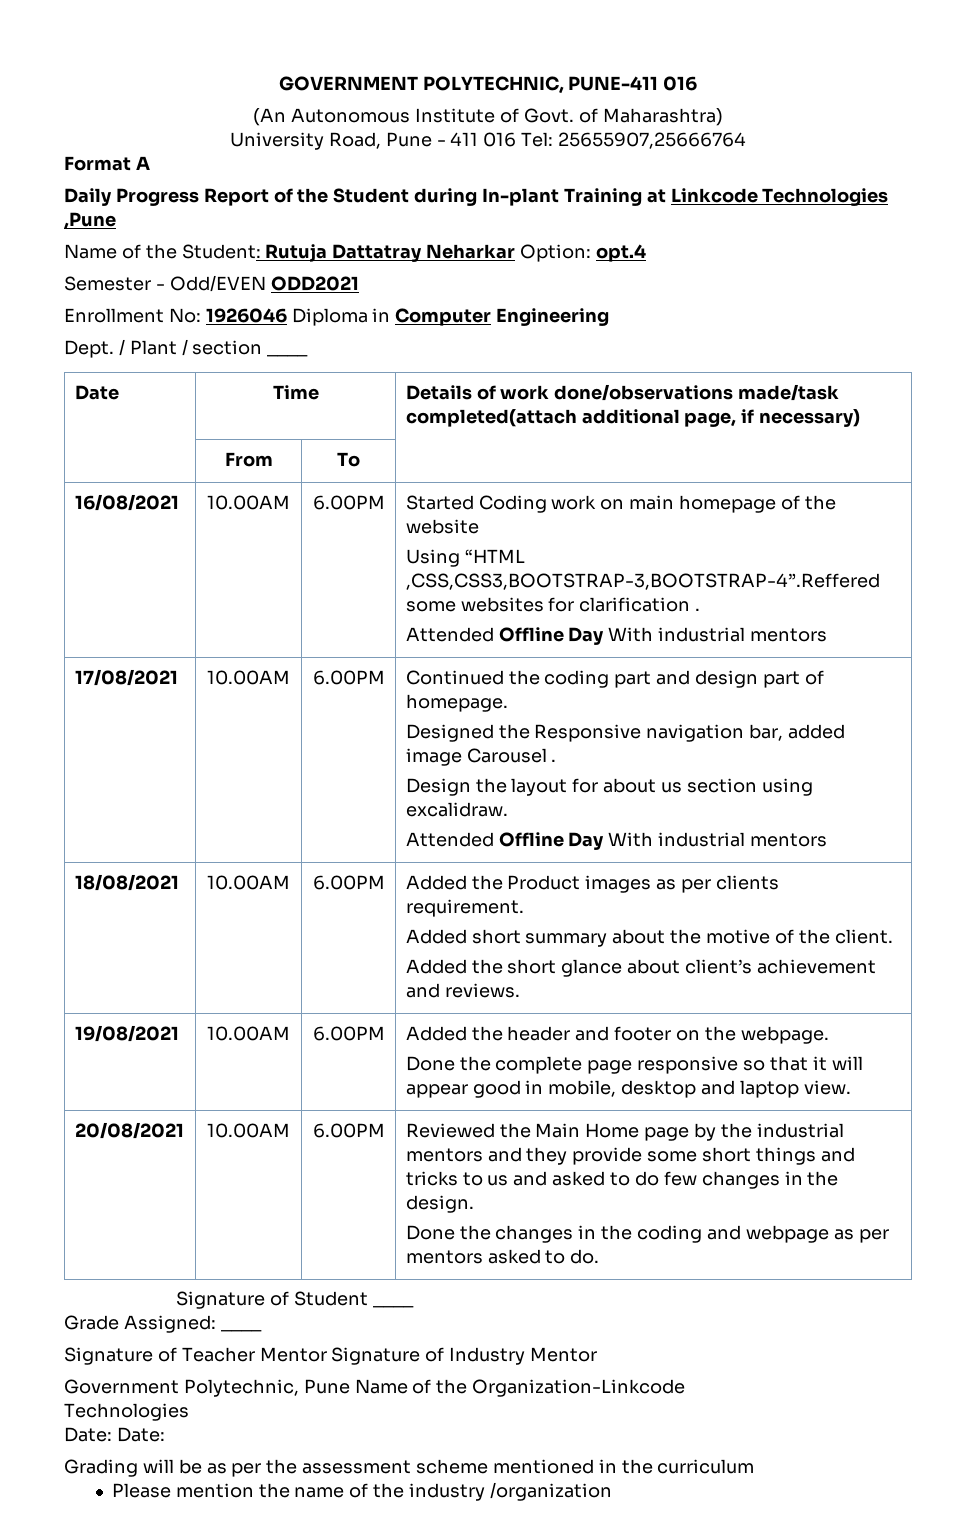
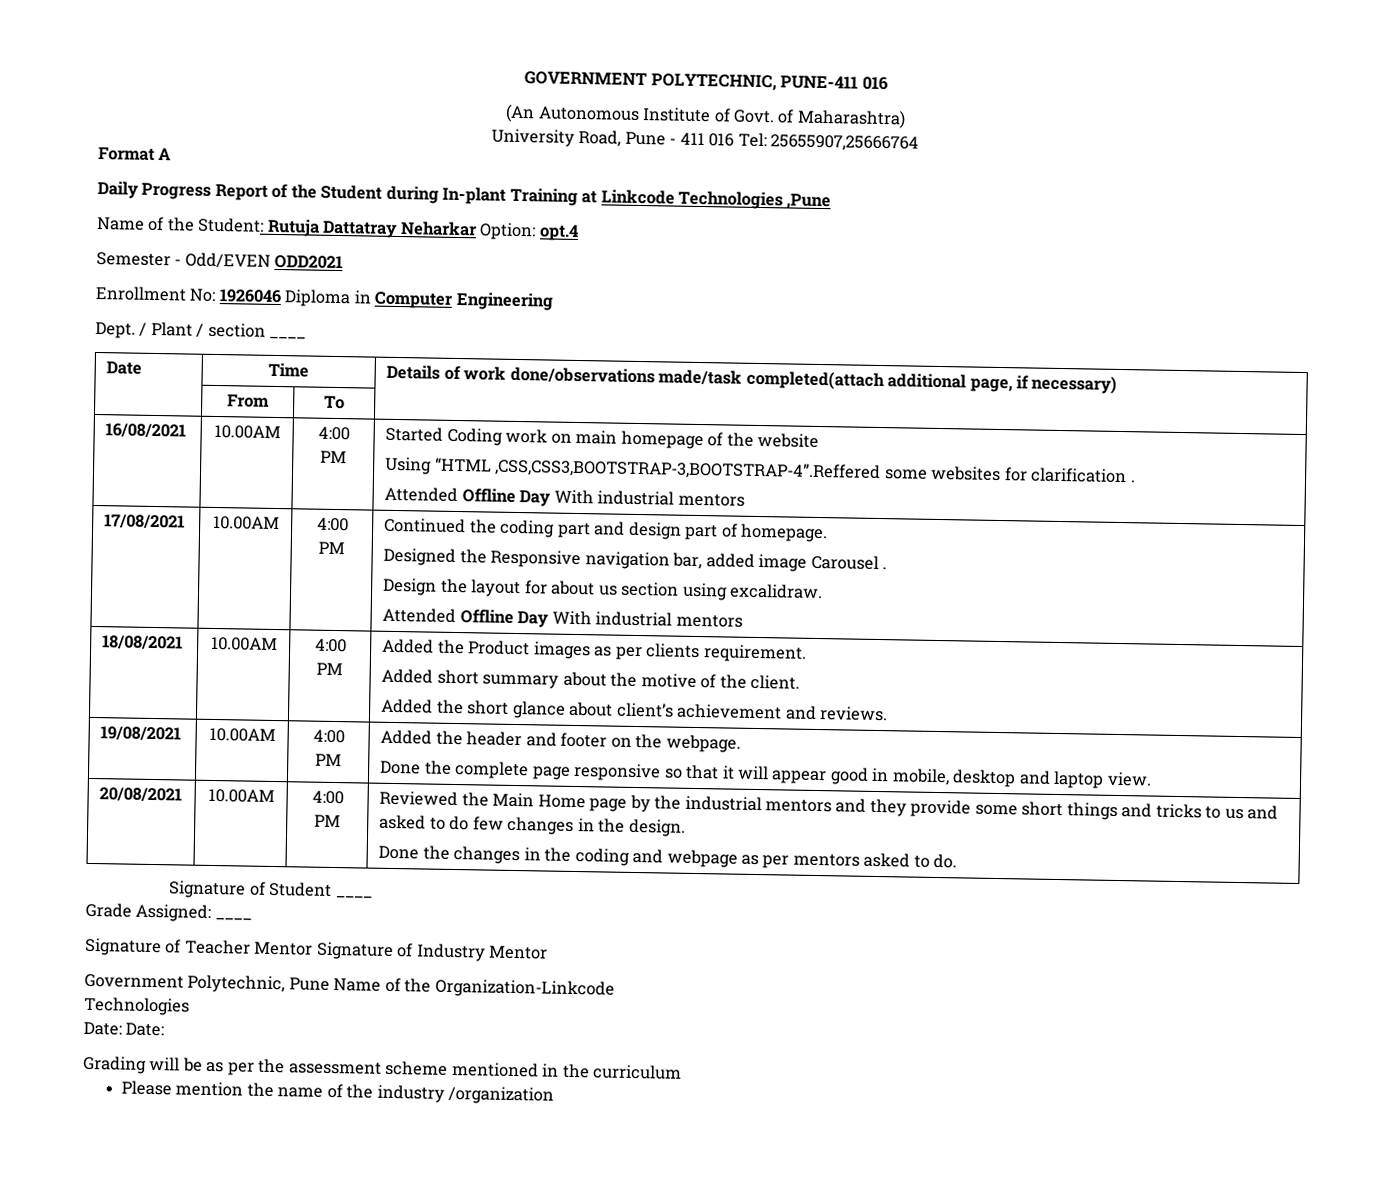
- 16/08/2021 | 10.00AM | 6.00PM | Started Coding work on main homepage of the website
+ 16/08/2021 | 10.00AM | 4:00 PM | Started Coding work on main homepage of the website
- 17/08/2021 | 10.00AM | 6.00PM | Continued the coding part and design part of homepage.
+ 17/08/2021 | 10.00AM | 4:00 PM | Continued the coding part and design part of homepage.
- 18/08/2021 | 10.00AM | 6.00PM | Added the Product images as per clients requirement.
+ 18/08/2021 | 10.00AM | 4:00 PM | Added the Product images as per clients requirement.
- 19/08/2021 | 10.00AM | 6.00PM | Added the header and footer on the webpage.
+ 19/08/2021 | 10.00AM | 4:00 PM | Added the header and footer on the webpage.
- 20/08/2021 | 10.00AM | 6.00PM
+ 20/08/2021 | 10.00AM | 4:00 PM

